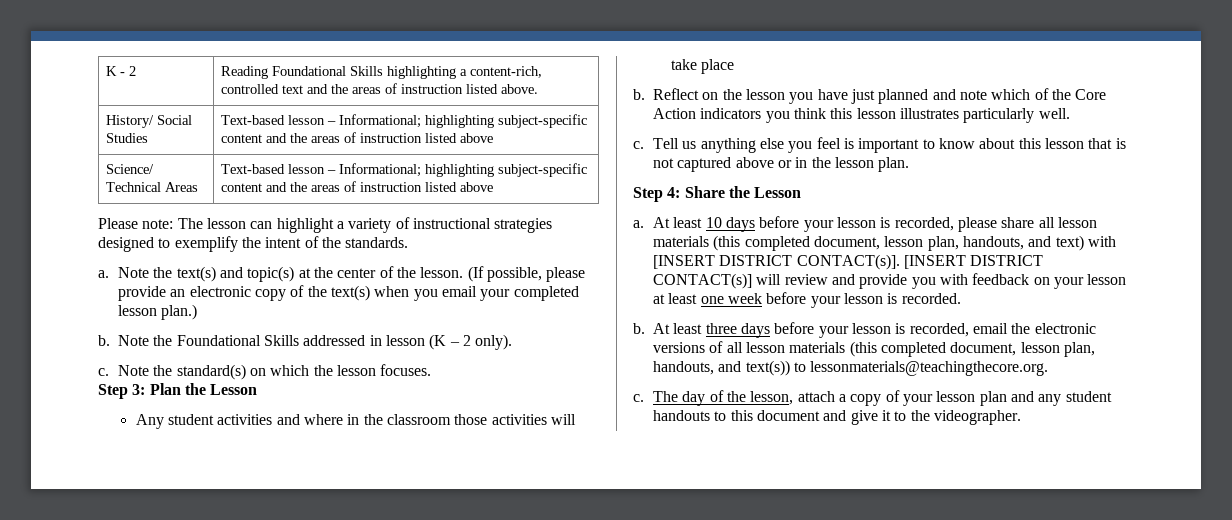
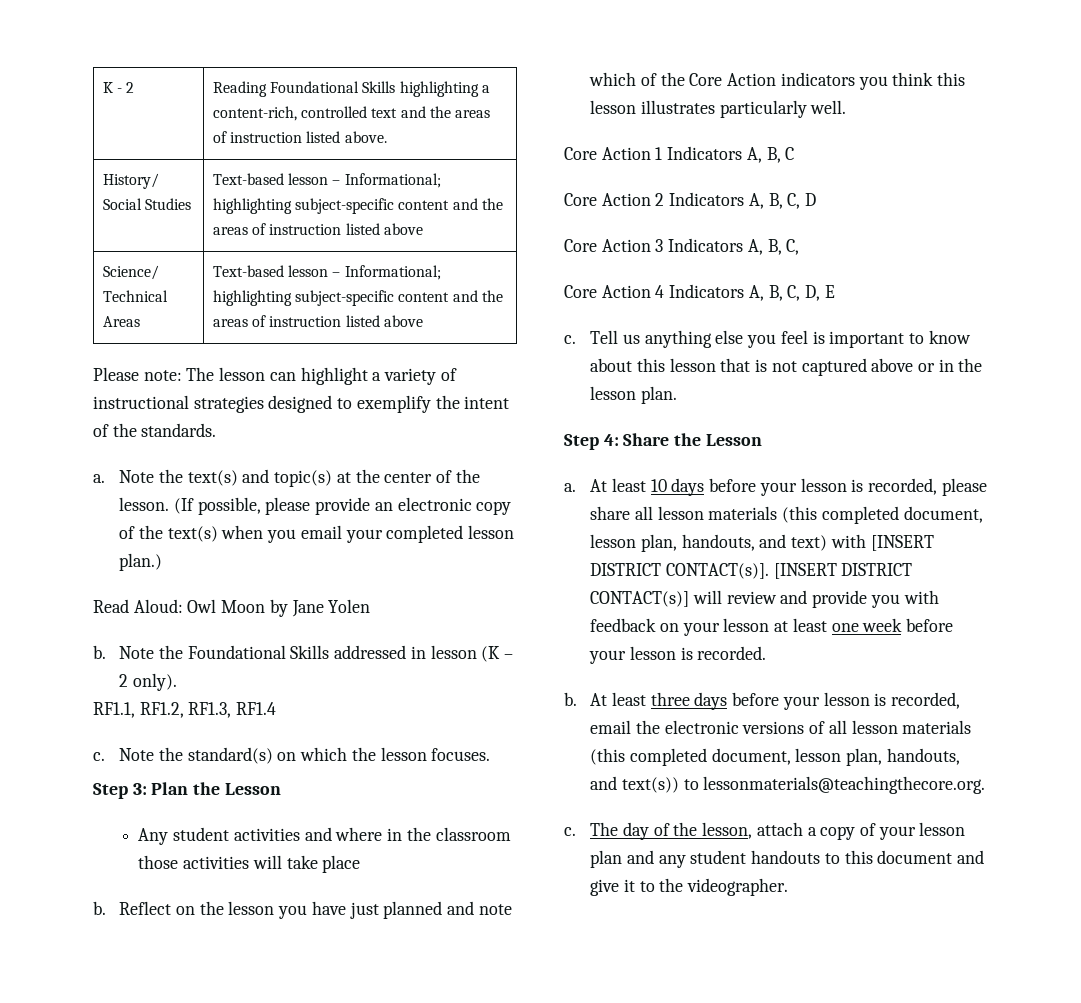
+ Read Aloud: Owl Moon by Jane Yolen
+ RF1.1, RF1.2, RF1.3, RF1.4
+ Core Action 1 Indicators A, B, C
+ Core Action 2 Indicators A, B, C, D
+ Core Action 3 Indicators A, B, C,
+ Core Action 4 Indicators A, B, C, D, E

